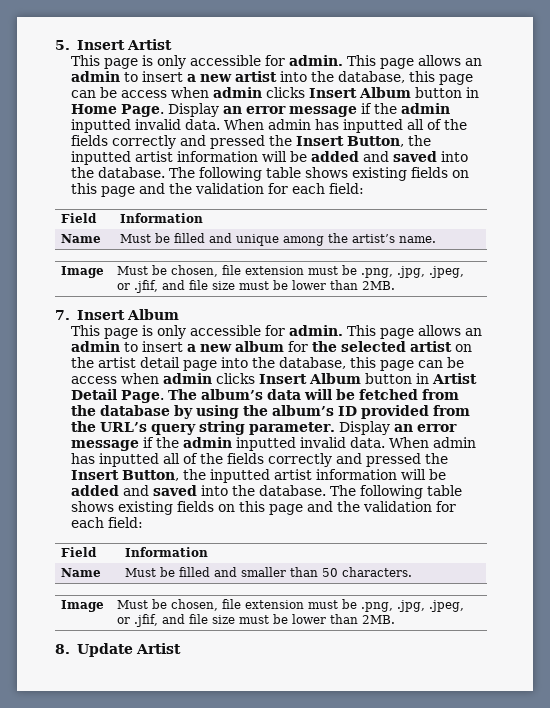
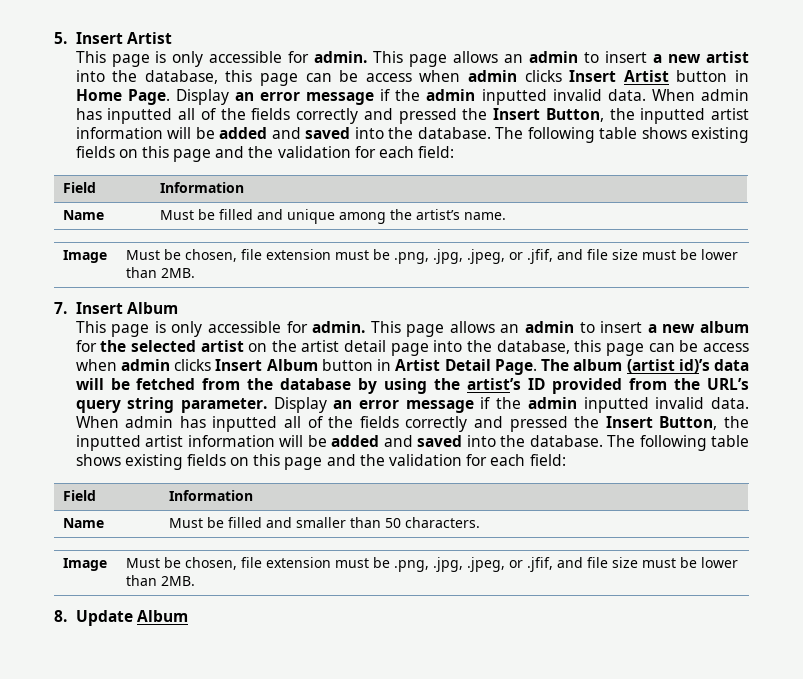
- This page allows an admin to insert a new artist into the database, this page can be access when admin clicks Insert Album button in Home Page.
+ This page allows an admin to insert a new artist into the database, this page can be access when admin clicks Insert Artist button in Home Page.
- The album’s data will be fetched from the database by using the album’s ID provided from the URL’s query string parameter.
+ The album (artist id)’s data will be fetched from the database by using the artist’s ID provided from the URL’s query string parameter.
- 8. Update Artist
+ 8. Update Album

